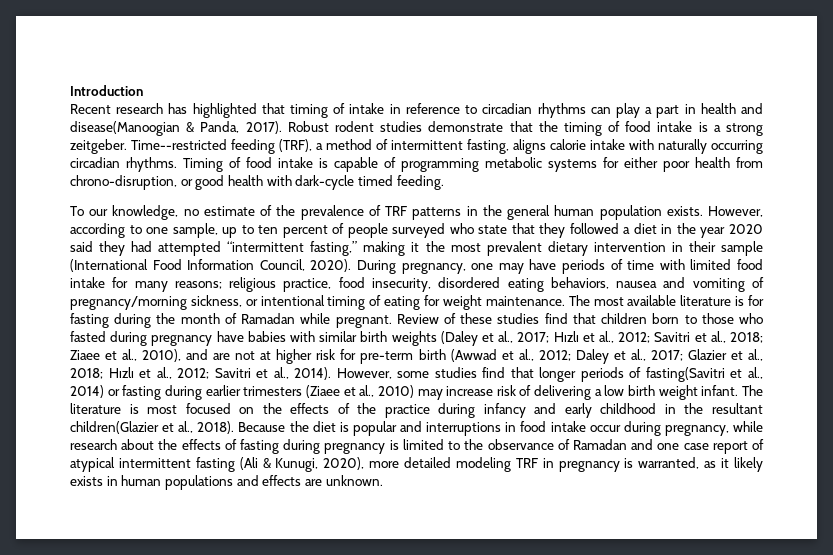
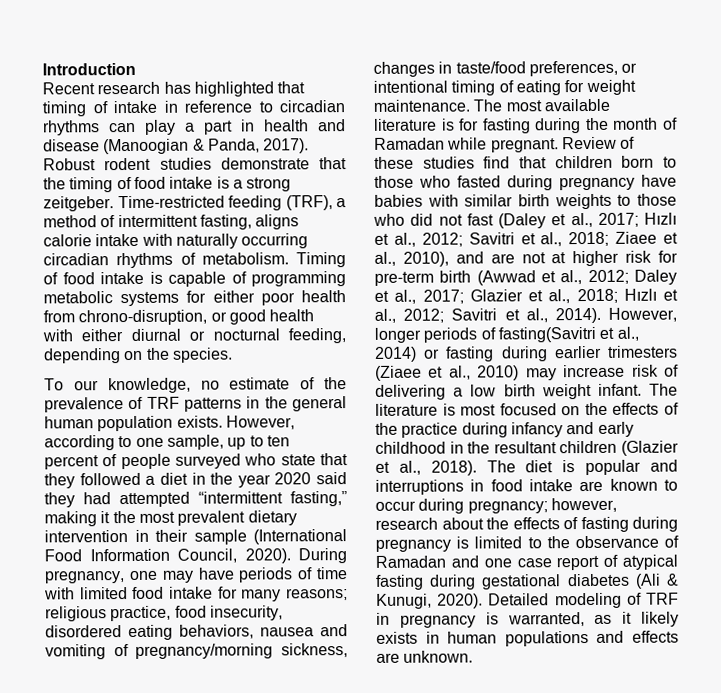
- Recent research has highlighted that timing of intake in reference to circadian rhythms can play a part in health and disease(Manoogian & Panda, 2017).
+ Recent research has highlighted that timing of intake in reference to circadian rhythms can play a part in health and disease (Manoogian & Panda, 2017).
- Time--restricted feeding (TRF), a method of intermittent fasting, aligns calorie intake with naturally occurring circadian rhythms.
+ Time-restricted feeding (TRF), a method of intermittent fasting, aligns calorie intake with naturally occurring circadian rhythms of metabolism.
- Timing of food intake is capable of programming metabolic systems for either poor health from chrono-disruption, or good health with dark-cycle timed feeding.
+ Timing of food intake is capable of programming metabolic systems for either poor health from chrono-disruption, or good health with either diurnal or nocturnal feeding, depending on the species.
- During pregnancy, one may have periods of time with limited food intake for many reasons; religious practice, food insecurity, disordered eating behaviors, nausea and vomiting of pregnancy/morning sickness, or intentional timing of eating for weight maintenance.
+ During pregnancy, one may have periods of time with limited food intake for many reasons; religious practice, food insecurity, disordered eating behaviors, nausea and vomiting of pregnancy/morning sickness, changes in taste/food preferences, or intentional timing of eating for weight maintenance.
- Review of these studies find that children born to those who fasted during pregnancy have babies with similar birth weights (Daley et al., 2017;
+ Review of these studies find that children born to those who fasted during pregnancy have babies with similar birth weights to those who did not fast (Daley et al., 2017;
- However, some studies find that longer periods of fasting(Savitri et al., 2014) or fasting during earlier trimesters (Ziaee et al., 2010) may increase risk of delivering a low birth weight infant.
+ However, longer periods of fasting(Savitri et al., 2014) or fasting during earlier trimesters (Ziaee et al., 2010) may increase risk of delivering a low birth weight infant.
- The literature is most focused on the effects of the practice during infancy and early childhood in the resultant children(Glazier et al., 2018).
+ The literature is most focused on the effects of the practice during infancy and early childhood in the resultant children (Glazier et al., 2018).
- Because the diet is popular and interruptions in food intake occur during pregnancy, while research about the effects of fasting during pregnancy is limited to the observance of Ramadan and one case report of atypical intermittent fasting (Ali & Kunugi, 2020), more detailed modeling TRF in pregnancy is warranted, as it likely exists in human populations and effects are unknown.
+ The diet is popular and interruptions in food intake are known to occur during pregnancy; however, research about the effects of fasting during pregnancy is limited to the observance of Ramadan and one case report of atypical fasting during gestational diabetes (Ali & Kunugi, 2020). Detailed modeling of TRF in pregnancy is warranted, as it likely exists in human populations and effects are unknown.

